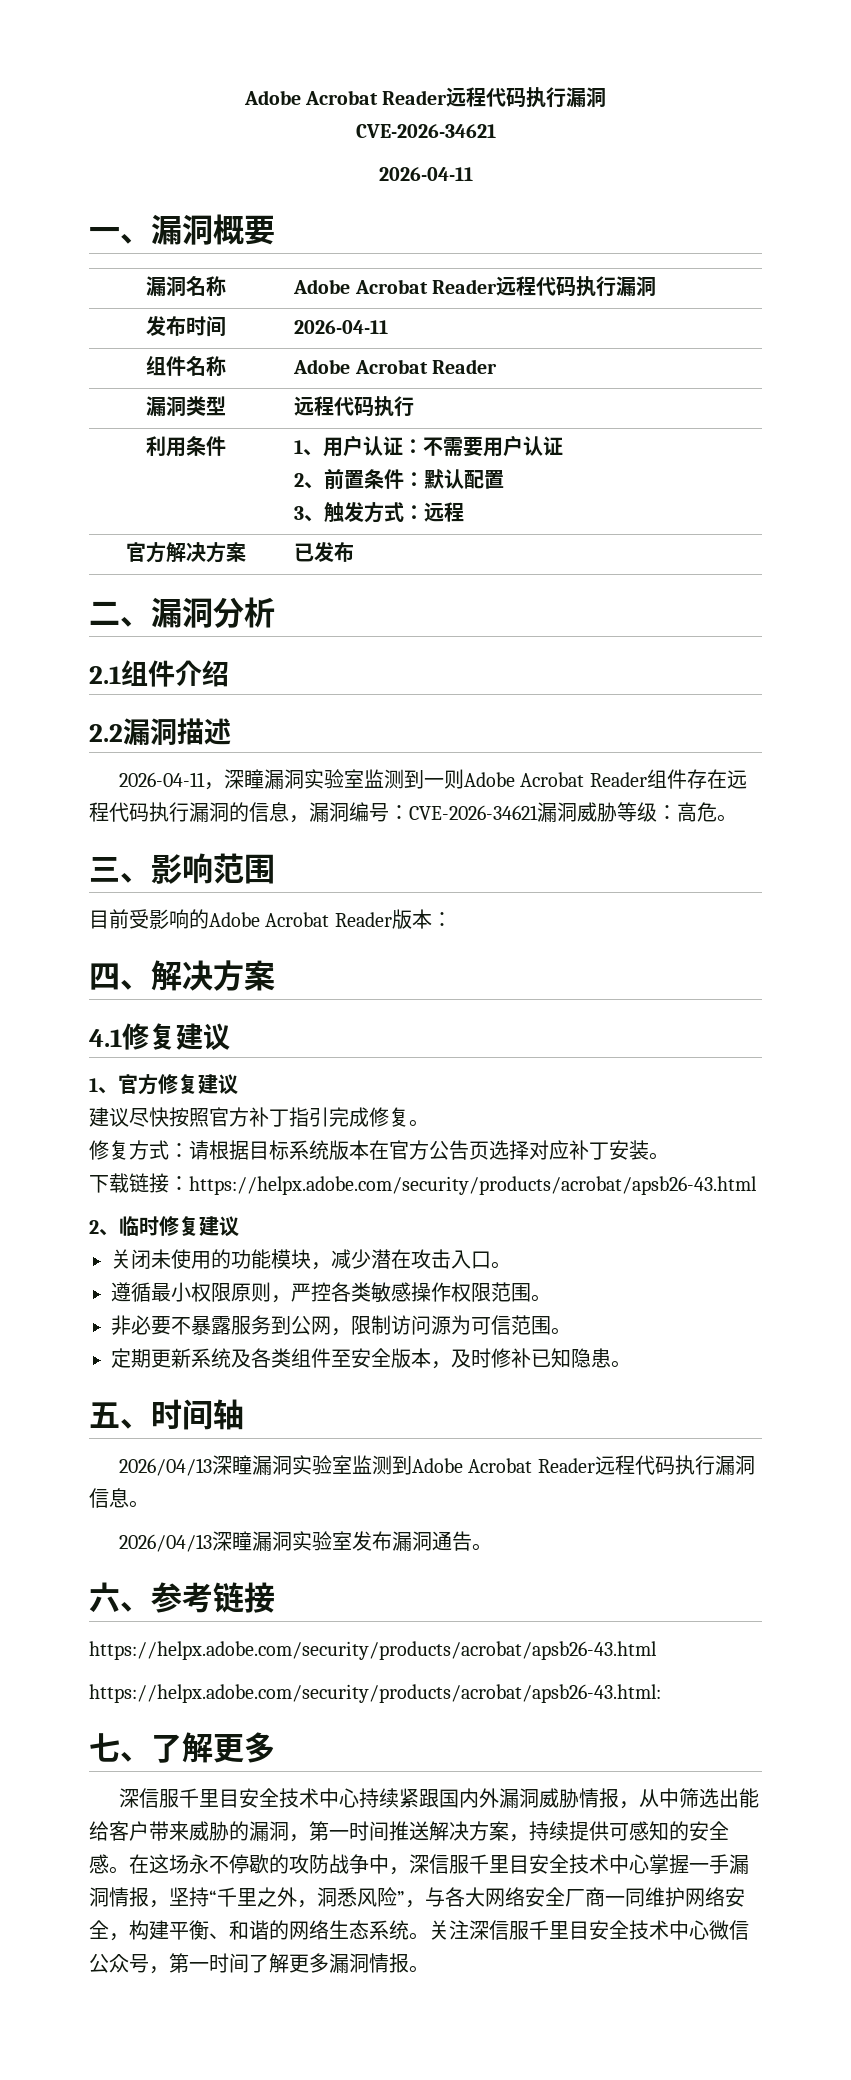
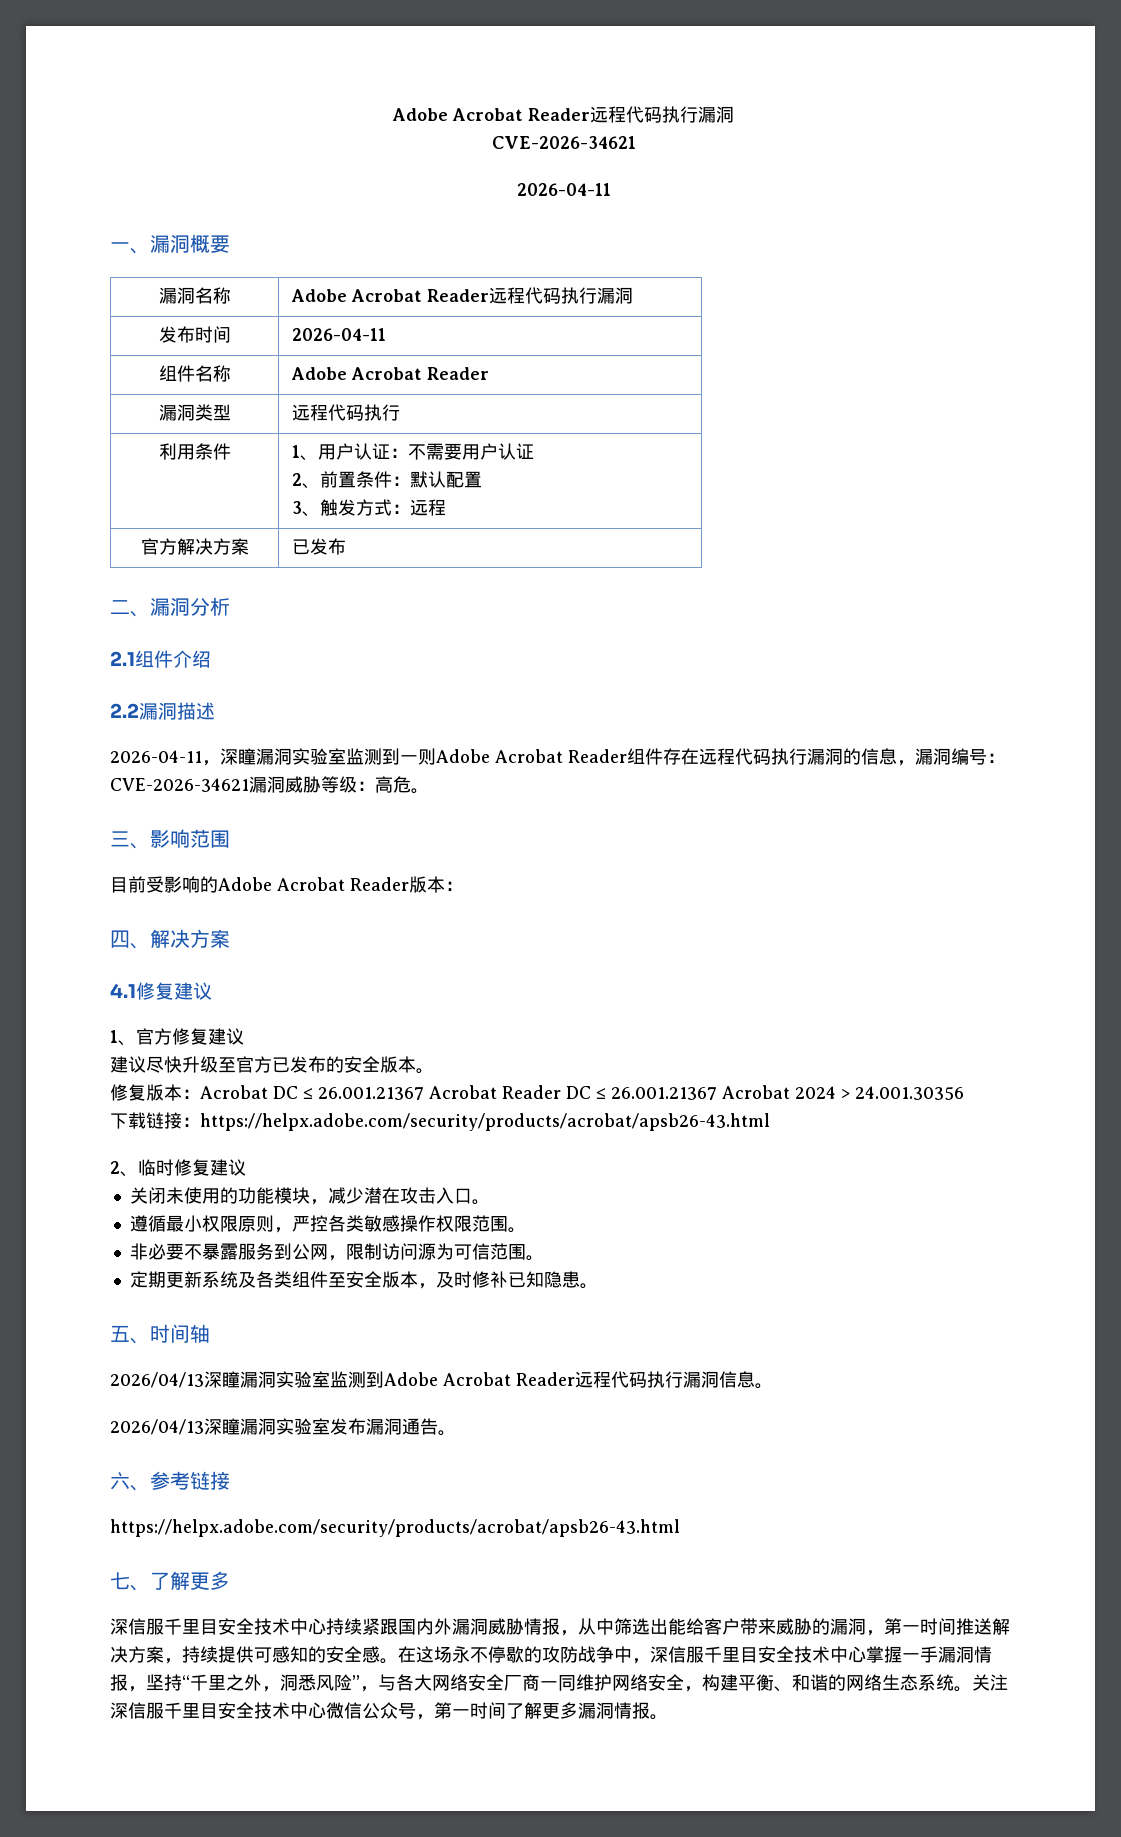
- 建议尽快按照官方补丁指引完成修复。
- 修复方式：请根据目标系统版本在官方公告页选择对应补丁安装。
+ 建议尽快升级至官方已发布的安全版本。
+ 修复版本：Acrobat DC ≤ 26.001.21367 Acrobat Reader DC ≤ 26.001.21367 Acrobat 2024 > 24.001.30356
- https://helpx.adobe.com/security/products/acrobat/apsb26-43.html:

